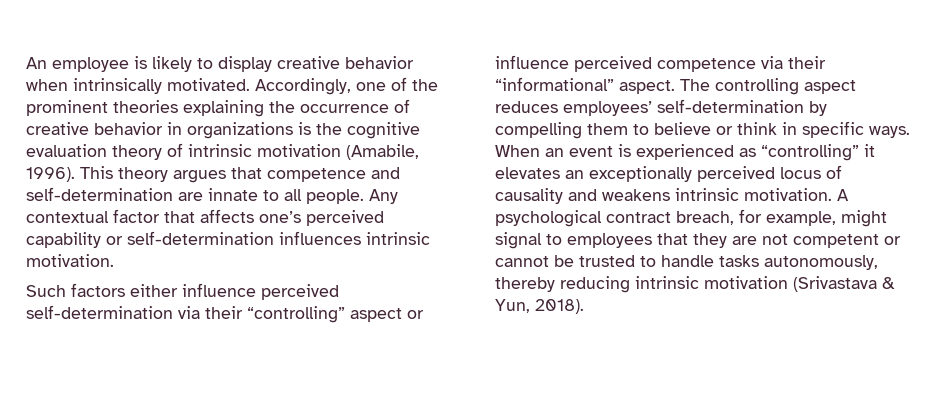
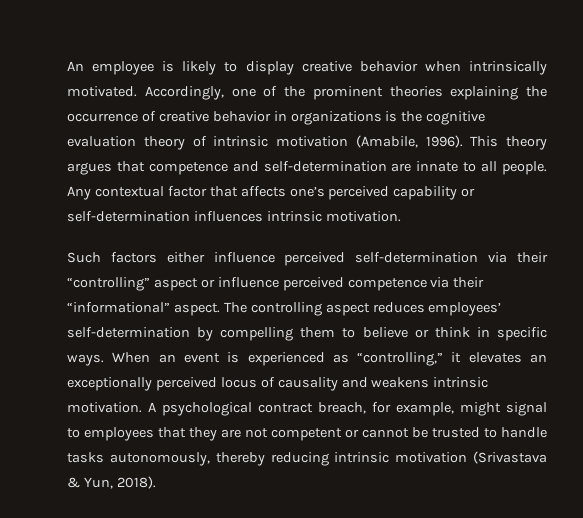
- When an event is experienced as “controlling” it elevates an exceptionally perceived locus of causality and weakens intrinsic motivation.
+ When an event is experienced as “controlling,” it elevates an exceptionally perceived locus of causality and weakens intrinsic motivation.

